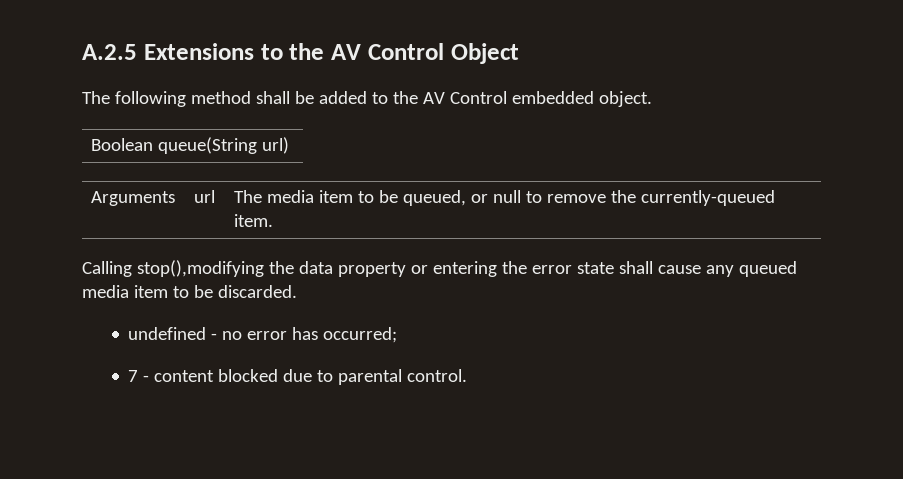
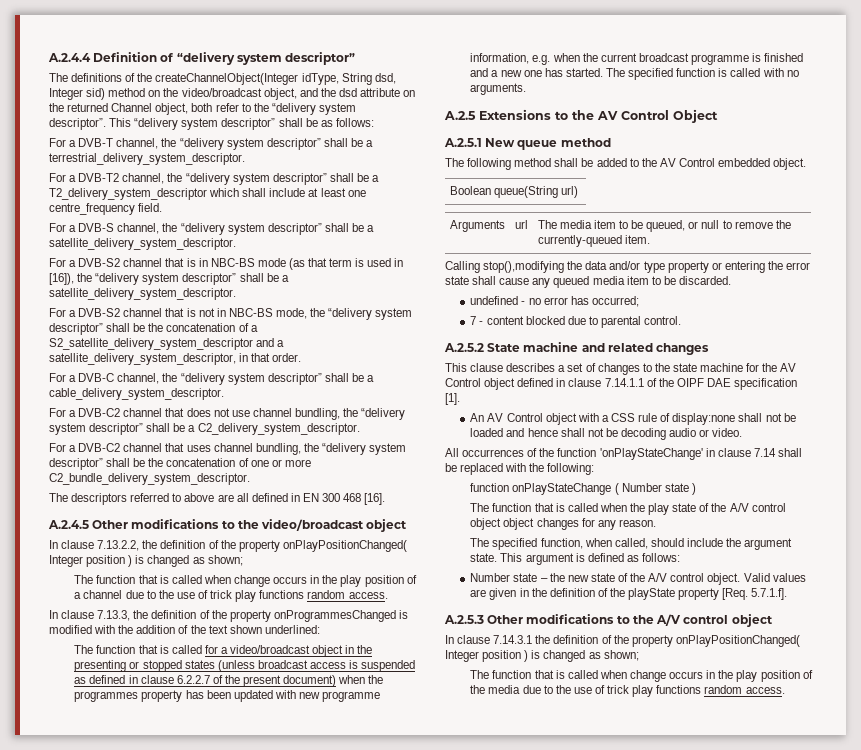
+ A.2.4.4 Definition of “delivery system descriptor”
+ The definitions of the createChannelObject(Integer idType, String dsd, Integer sid) method on the video/broadcast object, and the dsd attribute on the returned Channel object, both refer to the “delivery system descriptor”. This “delivery system descriptor” shall be as follows:
+ For a DVB-T channel, the “delivery system descriptor” shall be a terrestrial_delivery_system_descriptor.
+ For a DVB-T2 channel, the “delivery system descriptor” shall be a T2_delivery_system_descriptor which shall include at least one centre_frequency field.
+ For a DVB-S channel, the “delivery system descriptor” shall be a satellite_delivery_system_descriptor.
+ For a DVB-S2 channel that is in NBC-BS mode (as that term is used in [16]), the “delivery system descriptor” shall be a satellite_delivery_system_descriptor.
+ For a DVB-S2 channel that is not in NBC-BS mode, the “delivery system descriptor” shall be the concatenation of a S2_satellite_delivery_system_descriptor and a satellite_delivery_system_descriptor, in that order.
+ For a DVB-C channel, the “delivery system descriptor” shall be a cable_delivery_system_descriptor.
+ For a DVB-C2 channel that does not use channel bundling, the “delivery system descriptor” shall be a C2_delivery_system_descriptor.
+ For a DVB-C2 channel that uses channel bundling, the “delivery system descriptor” shall be the concatenation of one or more C2_bundle_delivery_system_descriptor.
+ The descriptors referred to above are all defined in EN 300 468 [16].
+ A.2.4.5 Other modifications to the video/broadcast object
+ In clause 7.13.2.2, the definition of the property onPlayPositionChanged( Integer position ) is changed as shown;
+ The function that is called when change occurs in the play position of a channel due to the use of trick play functions random access.
+ In clause 7.13.3, the definition of the property onProgrammesChanged is modified with the addition of the text shown underlined:
+ The function that is called for a video/broadcast object in the presenting or stopped states (unless broadcast access is suspended as defined in clause 6.2.2.7 of the present document) when the programmes property has been updated with new programme information, e.g. when the current broadcast programme is finished and a new one has started. The specified function is called with no arguments.
+ A.2.5.1 New queue method
- Calling stop(),modifying the data property or entering the error state shall cause any queued media item to be discarded.
+ Calling stop(),modifying the data and/or type property or entering the error state shall cause any queued media item to be discarded.
+ A.2.5.2 State machine and related changes
+ This clause describes a set of changes to the state machine for the AV Control object defined in clause 7.14.1.1 of the OIPF DAE specification [1].
+ An AV Control object with a CSS rule of display:none shall not be loaded and hence shall not be decoding audio or video.
+ All occurrences of the function 'onPlayStateChange' in clause 7.14 shall be replaced with the following:
+ function onPlayStateChange ( Number state )
+ The function that is called when the play state of the A/V control object object changes for any reason.
+ The specified function, when called, should include the argument state. This argument is defined as follows:
+ Number state – the new state of the A/V control object. Valid values are given in the definition of the playState property [Req. 5.7.1.f].
+ A.2.5.3 Other modifications to the A/V control object
+ In clause 7.14.3.1 the definition of the property onPlayPositionChanged( Integer position ) is changed as shown;
+ The function that is called when change occurs in the play position of the media due to the use of trick play functions random access.

